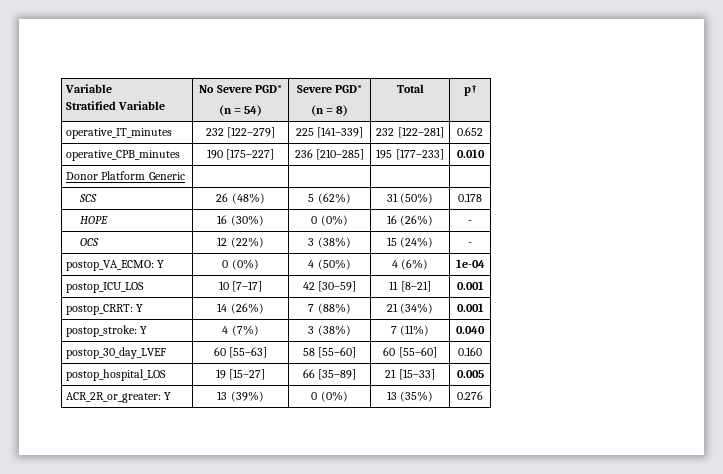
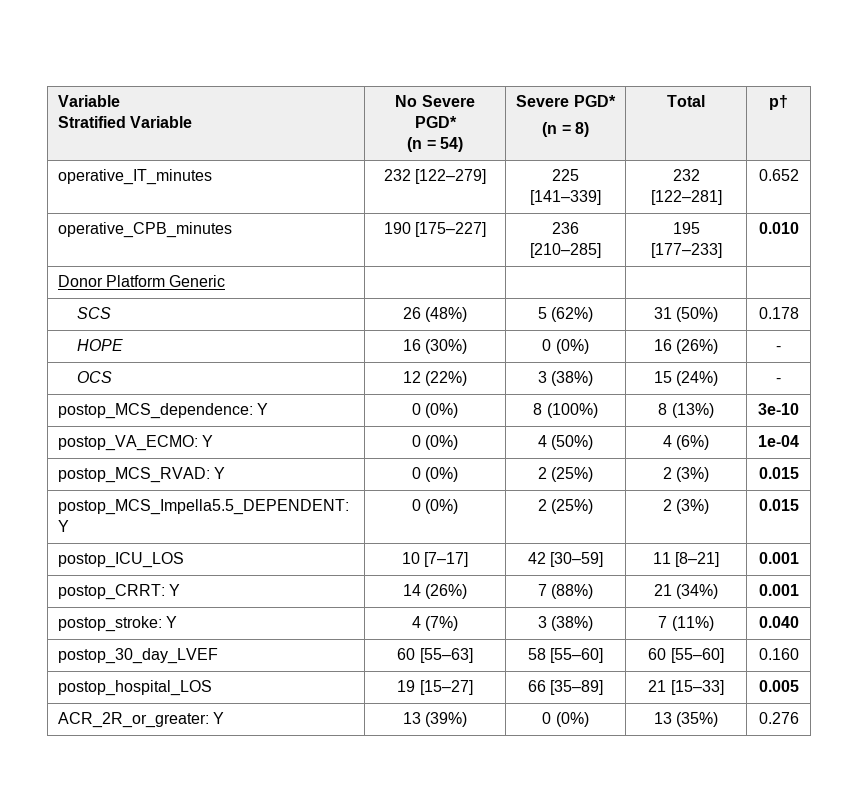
+ postop_MCS_dependence: Y | 0 (0%) | 8 (100%) | 8 (13%) | 3e-10
+ postop_MCS_RVAD: Y | 0 (0%) | 2 (25%) | 2 (3%) | 0.015
+ postop_MCS_Impella5.5_DEPENDENT: Y | 0 (0%) | 2 (25%) | 2 (3%) | 0.015

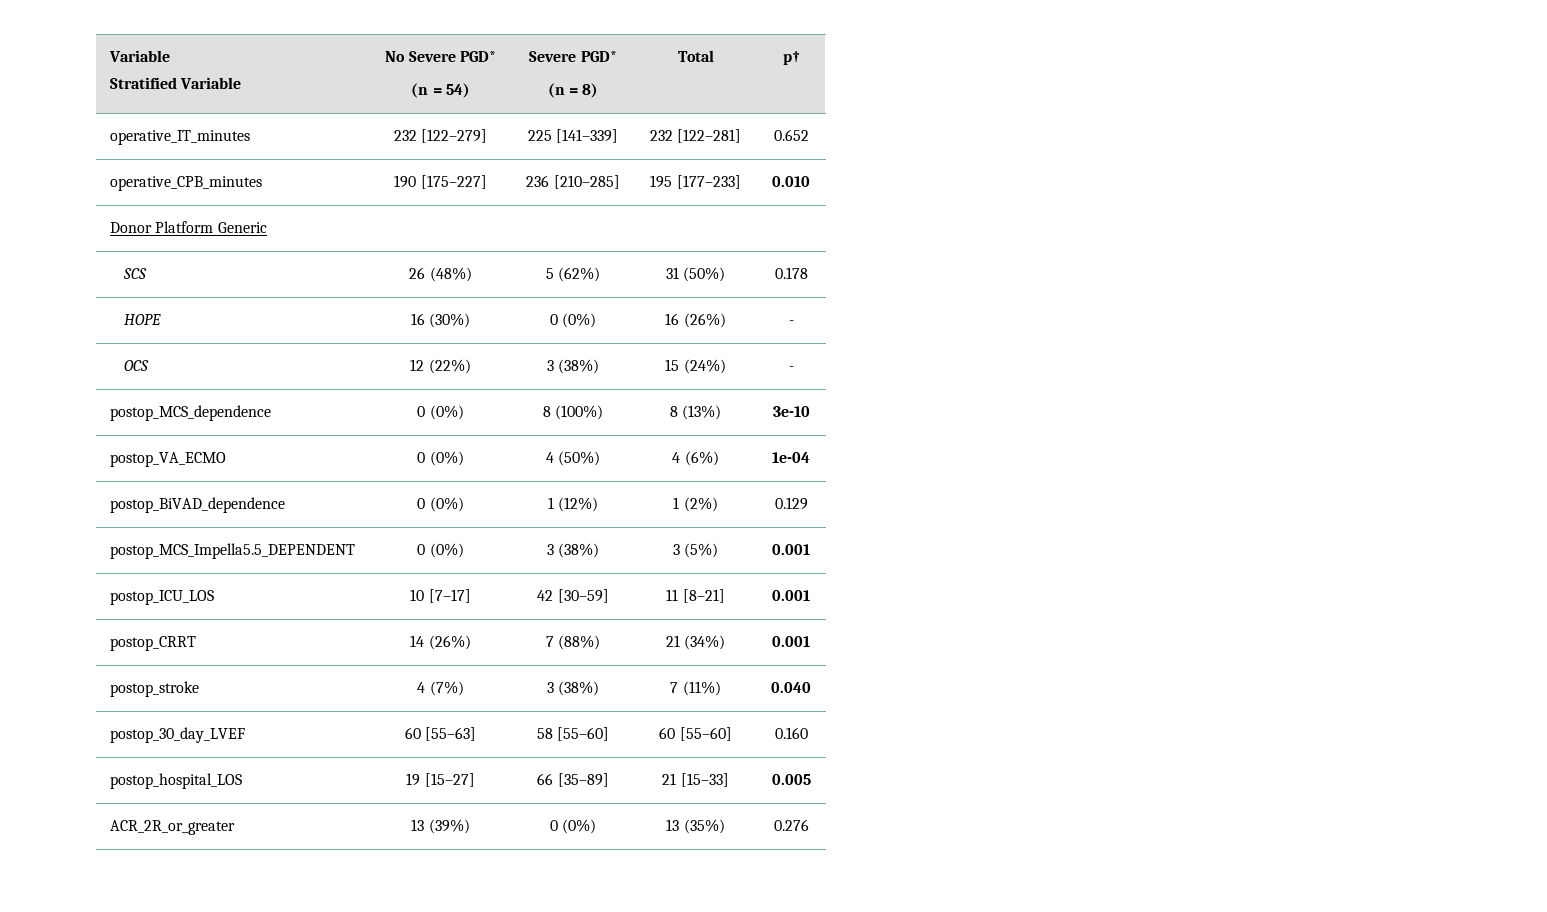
- postop_MCS_dependence: Y | 0 (0%) | 8 (100%) | 8 (13%) | 3e-10
+ postop_MCS_dependence | 0 (0%) | 8 (100%) | 8 (13%) | 3e-10
- postop_VA_ECMO: Y | 0 (0%) | 4 (50%) | 4 (6%) | 1e-04
+ postop_VA_ECMO | 0 (0%) | 4 (50%) | 4 (6%) | 1e-04
- postop_MCS_RVAD: Y | 0 (0%) | 2 (25%) | 2 (3%) | 0.015
- postop_MCS_Impella5.5_DEPENDENT: Y | 0 (0%) | 2 (25%) | 2 (3%) | 0.015
+ postop_BiVAD_dependence | 0 (0%) | 1 (12%) | 1 (2%) | 0.129
+ postop_MCS_Impella5.5_DEPENDENT | 0 (0%) | 3 (38%) | 3 (5%) | 0.001
- postop_CRRT: Y | 14 (26%) | 7 (88%) | 21 (34%) | 0.001
+ postop_CRRT | 14 (26%) | 7 (88%) | 21 (34%) | 0.001
- postop_stroke: Y | 4 (7%) | 3 (38%) | 7 (11%) | 0.040
+ postop_stroke | 4 (7%) | 3 (38%) | 7 (11%) | 0.040
- ACR_2R_or_greater: Y | 13 (39%) | 0 (0%) | 13 (35%) | 0.276
+ ACR_2R_or_greater | 13 (39%) | 0 (0%) | 13 (35%) | 0.276

